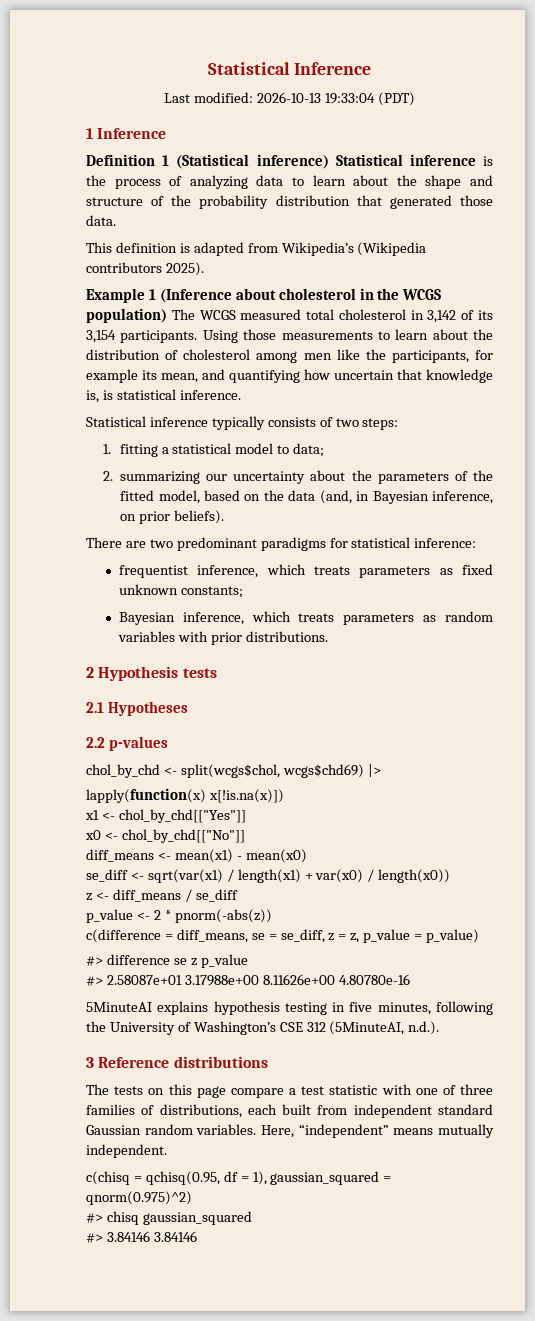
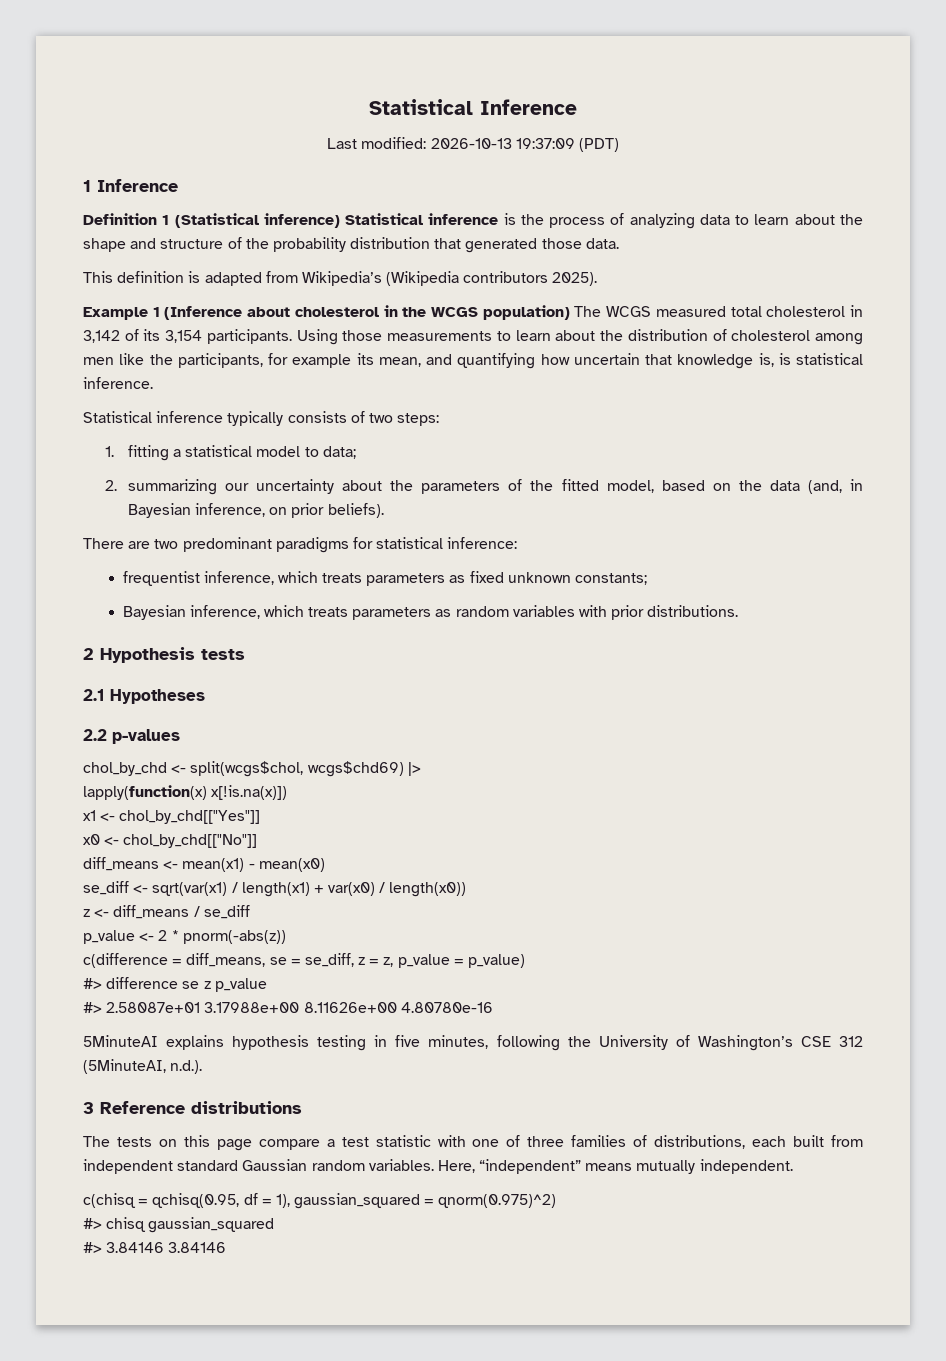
- Last modified: 2026-10-13 19:33:04 (PDT)
+ Last modified: 2026-10-13 19:37:09 (PDT)

